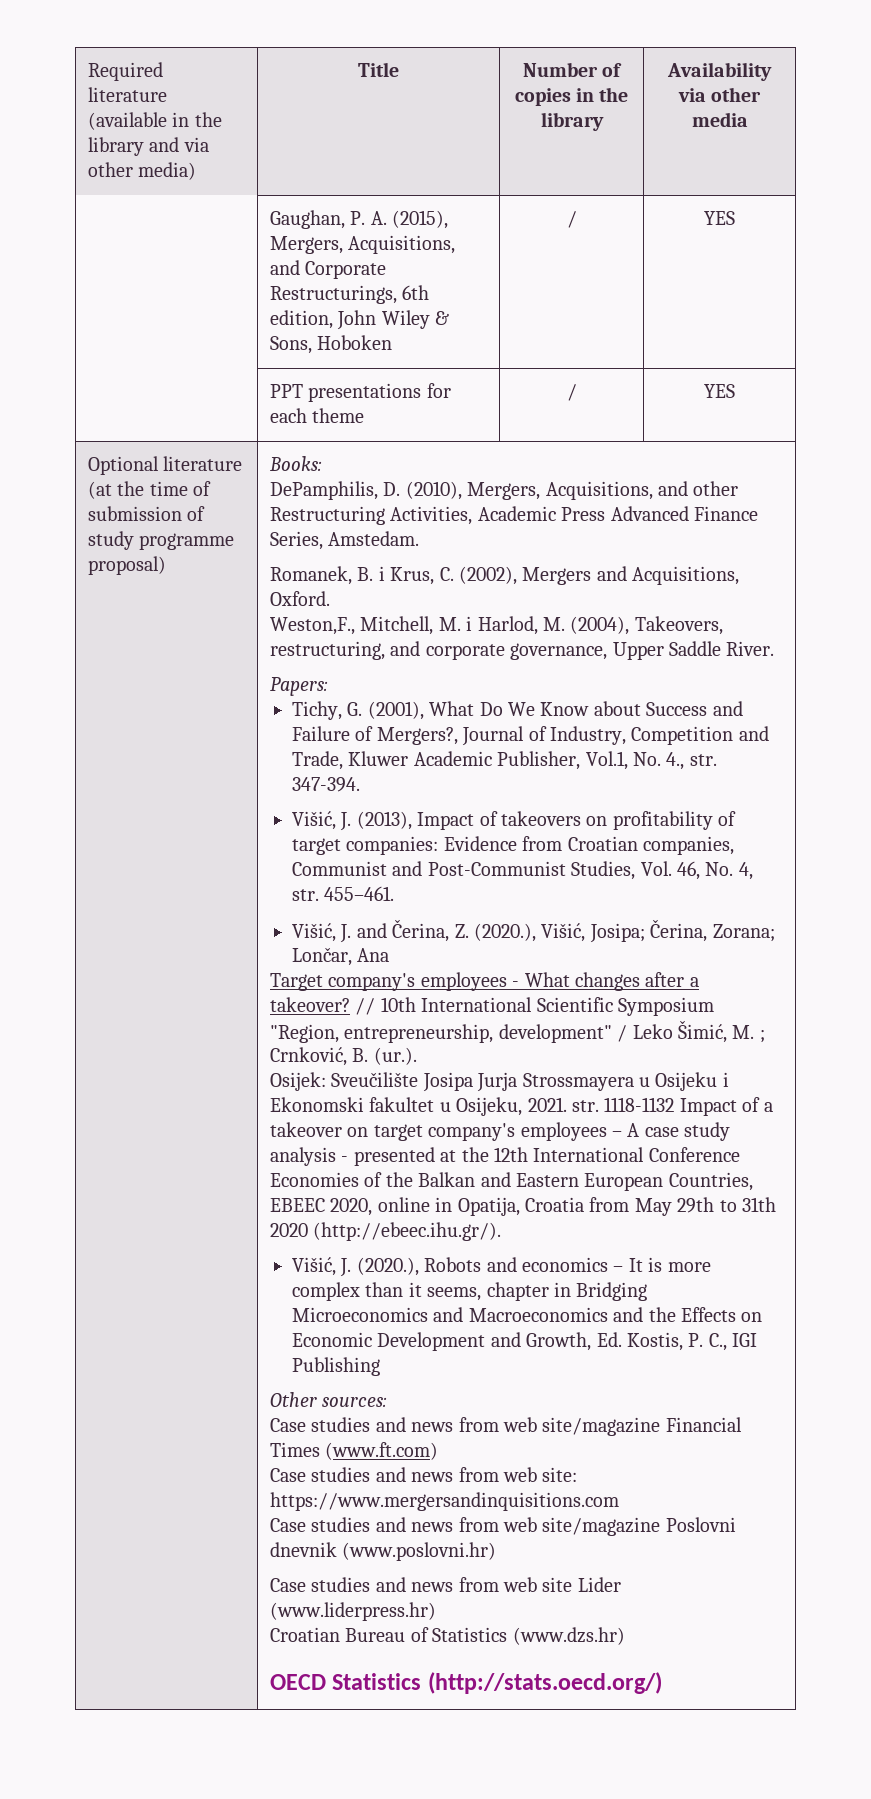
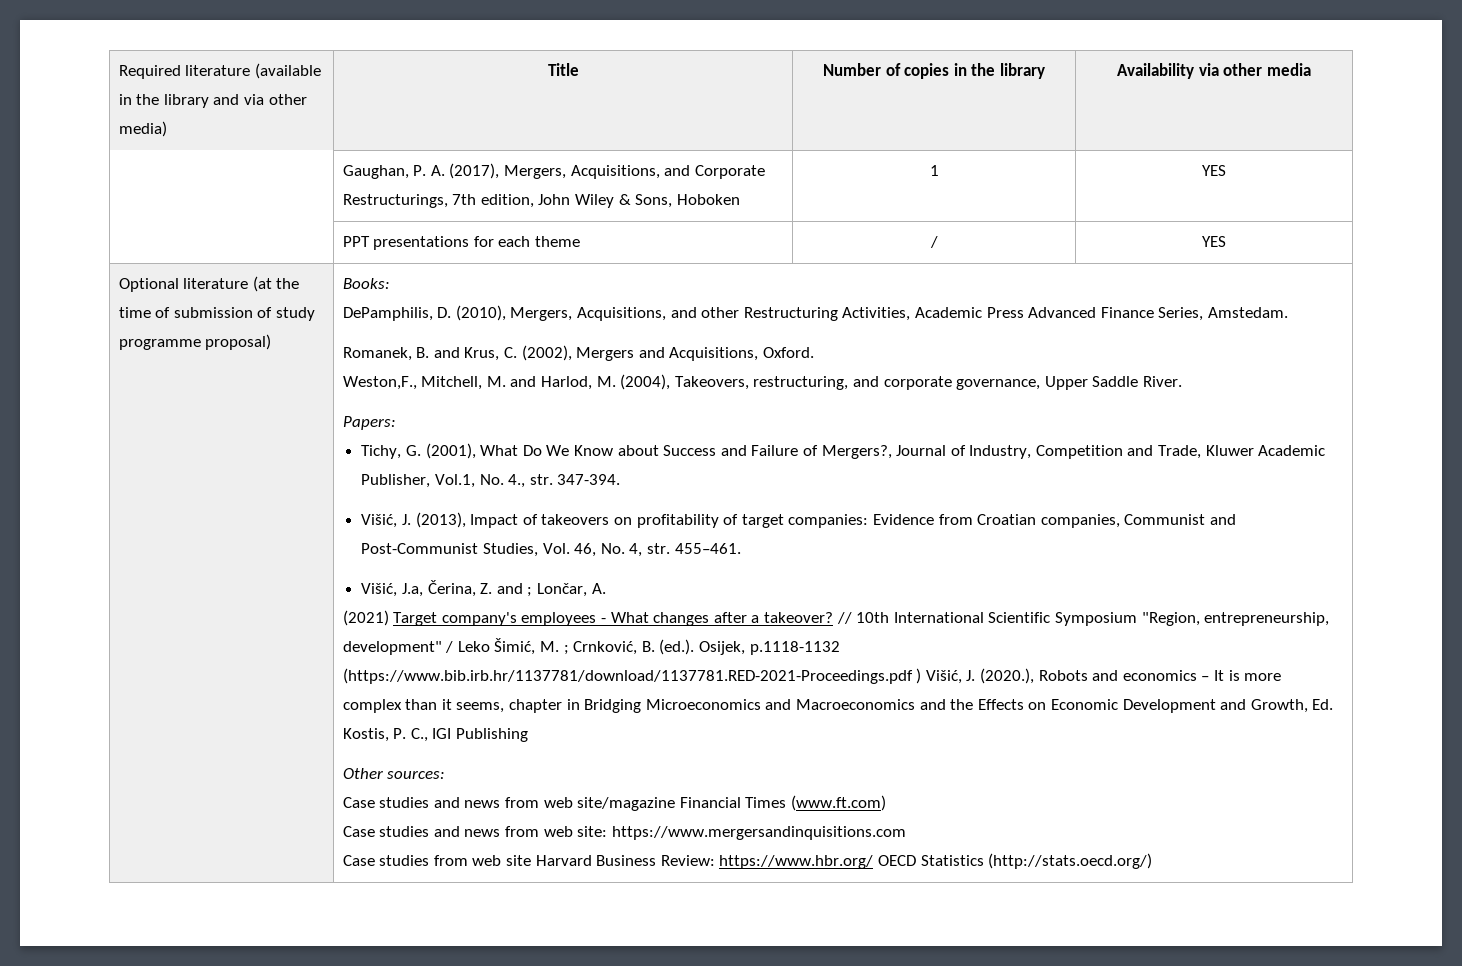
- | Gaughan, P. A. (2015), Mergers, Acquisitions, and Corporate Restructurings, 6th edition, John Wiley & Sons, Hoboken | / | YES
+ | Gaughan, P. A. (2017), Mergers, Acquisitions, and Corporate Restructurings, 7th edition, John Wiley & Sons, Hoboken | 1 | YES
- Romanek, B. i Krus, C. (2002), Mergers and Acquisitions, Oxford.
+ Romanek, B. and Krus, C. (2002), Mergers and Acquisitions, Oxford.
- Weston,F., Mitchell, M. i Harlod, M. (2004), Takeovers, restructuring, and corporate governance, Upper Saddle River.
+ Weston,F., Mitchell, M. and Harlod, M. (2004), Takeovers, restructuring, and corporate governance, Upper Saddle River.
- Višić, J. and Čerina, Z. (2020.), Višić, Josipa; Čerina, Zorana; Lončar, Ana
- Target company's employees - What changes after a takeover?
+ Višić, J.a, Čerina, Z. and ; Lončar, A.
+ (2021) Target company's employees - What changes after a takeover?
- // 10th International Scientific Symposium "Region, entrepreneurship, development" / Leko Šimić, M. ; Crnković, B. (ur.).
- Osijek: Sveučilište Josipa Jurja Strossmayera u Osijeku i Ekonomski fakultet u Osijeku, 2021. str. 1118-1132 Impact of a takeover on target company's employees – A case study analysis - presented at the 12th International Conference Economies of the Balkan and Eastern European Countries, EBEEC 2020, online in Opatija, Croatia from May 29th to 31th 2020 (http://ebeec.ihu.gr/).
- Višić, J. (2020.), Robots and economics – It is more complex than it seems, chapter in Bridging Microeconomics and Macroeconomics and the Effects on Economic Development and Growth, Ed. Kostis, P. C., IGI Publishing
+ // 10th International Scientific Symposium "Region, entrepreneurship, development" / Leko Šimić, M. ; Crnković, B. (ed.). Osijek, p.1118-1132 (https://www.bib.irb.hr/1137781/download/1137781.RED-2021-Proceedings.pdf ) Višić, J. (2020.), Robots and economics – It is more complex than it seems, chapter in Bridging Microeconomics and Macroeconomics and the Effects on Economic Development and Growth, Ed. Kostis, P. C., IGI Publishing
- Case studies and news from web site/magazine Poslovni dnevnik (www.poslovni.hr)
- Case studies and news from web site Lider (www.liderpress.hr)
- Croatian Bureau of Statistics (www.dzs.hr)
- OECD Statistics (http://stats.oecd.org/)
+ Case studies from web site Harvard Business Review: https://www.hbr.org/ OECD Statistics (http://stats.oecd.org/)

